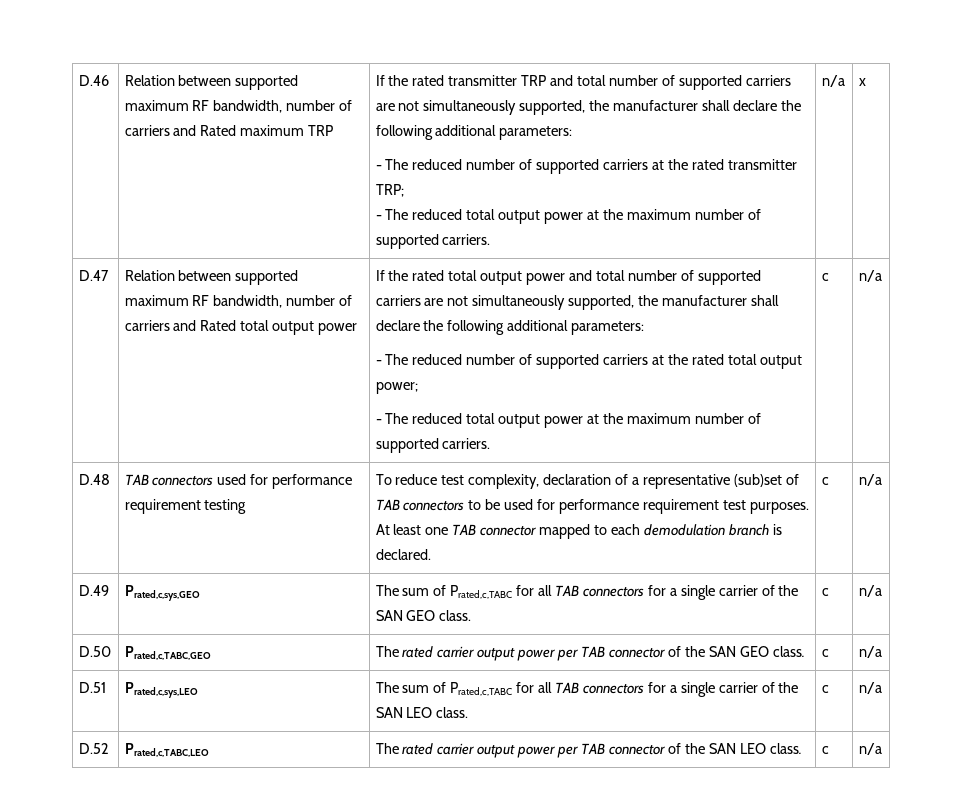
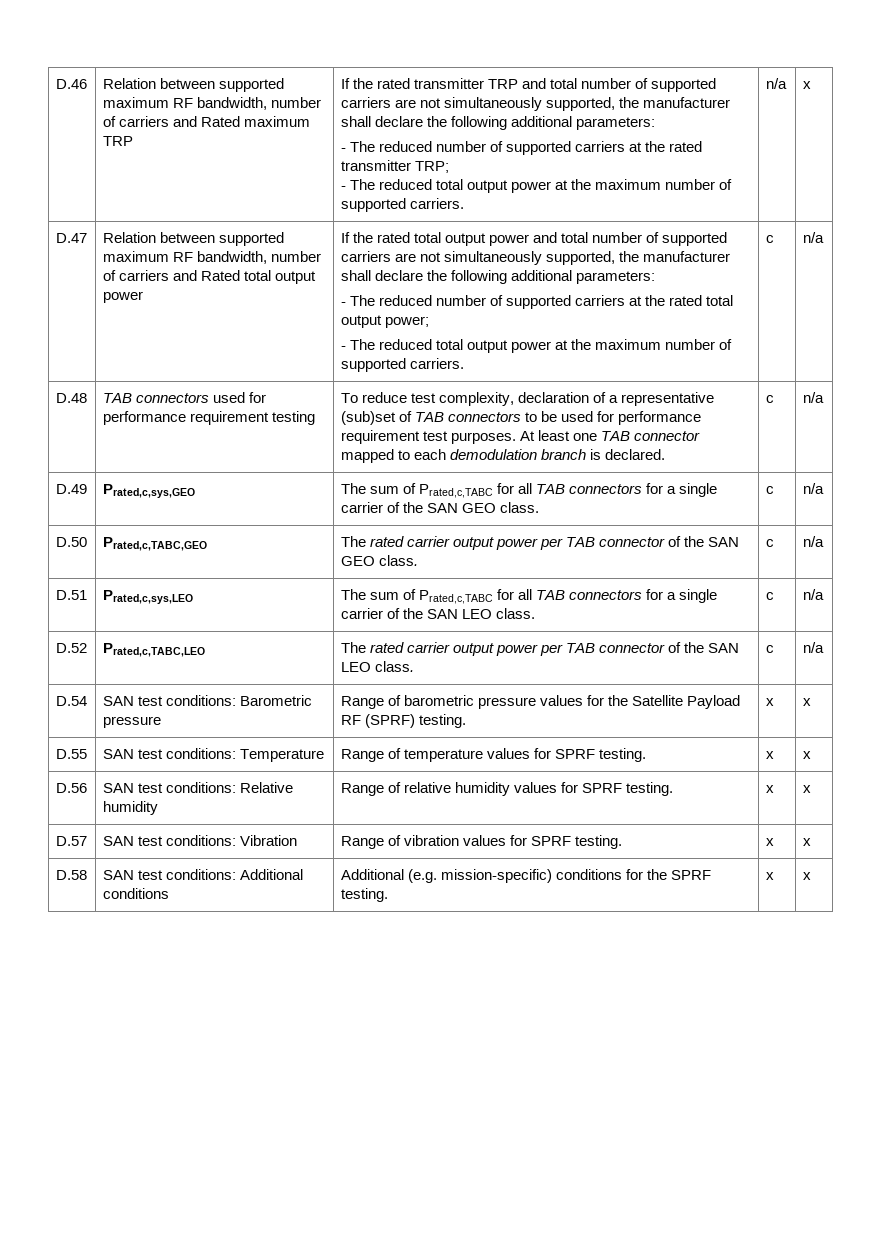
+ D.54 | SAN test conditions: Barometric pressure | Range of barometric pressure values for the Satellite Payload RF (SPRF) testing. | x | x
+ D.55 | SAN test conditions: Temperature | Range of temperature values for SPRF testing. | x | x
+ D.56 | SAN test conditions: Relative humidity | Range of relative humidity values for SPRF testing. | x | x
+ D.57 | SAN test conditions: Vibration | Range of vibration values for SPRF testing. | x | x
+ D.58 | SAN test conditions: Additional conditions | Additional (e.g. mission-specific) conditions for the SPRF testing. | x | x

